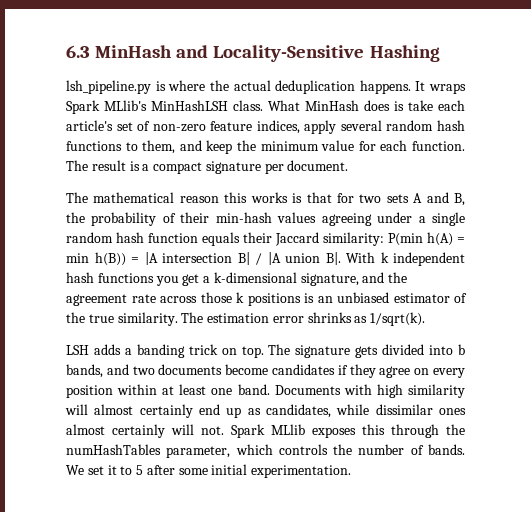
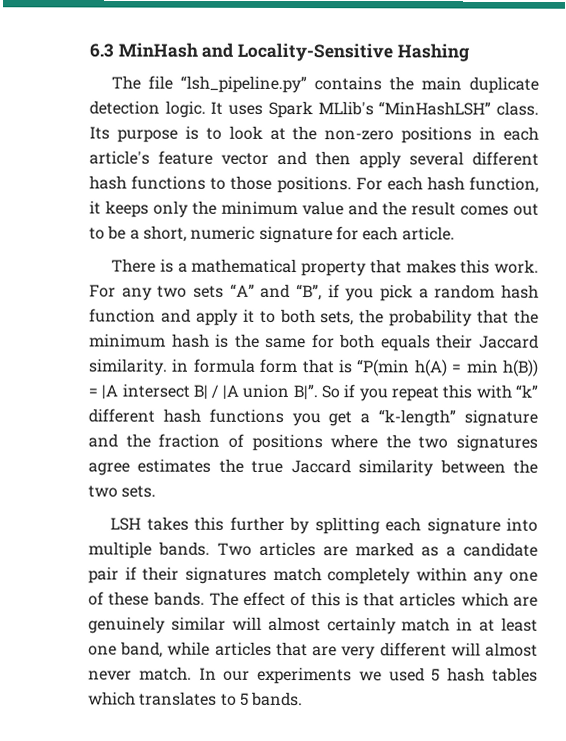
- lsh_pipeline.py is where the actual deduplication happens. It wraps Spark MLlib's MinHashLSH class. What MinHash does is take each article's set of non-zero feature indices, apply several random hash functions to them, and keep the minimum value for each function. The result is a compact signature per document.
- The mathematical reason this works is that for two sets A and B, the probability of their min-hash values agreeing under a single random hash function equals their Jaccard similarity: P(min h(A) = min h(B)) = |A intersection B| / |A union B|. With k independent hash functions you get a k-dimensional signature, and the agreement rate across those k positions is an unbiased estimator of the true similarity. The estimation error shrinks as 1/sqrt(k).
- LSH adds a banding trick on top. The signature gets divided into b bands, and two documents become candidates if they agree on every position within at least one band. Documents with high similarity will almost certainly end up as candidates, while dissimilar ones almost certainly will not. Spark MLlib exposes this through the numHashTables parameter, which controls the number of bands. We set it to 5 after some initial experimentation.
+ The file “lsh_pipeline.py” contains the main duplicate detection logic. It uses Spark MLlib's “MinHashLSH” class. Its purpose is to look at the non-zero positions in each article's feature vector and then apply several different hash functions to those positions. For each hash function, it keeps only the minimum value and the result comes out to be a short, numeric signature for each article.
+ There is a mathematical property that makes this work. For any two sets “A” and “B”, if you pick a random hash function and apply it to both sets, the probability that the minimum hash is the same for both equals their Jaccard similarity. in formula form that is “P(min h(A) = min h(B)) = |A intersect B| / |A union B|”. So if you repeat this with “k” different hash functions you get a “k-length” signature and the fraction of positions where the two signatures agree estimates the true Jaccard similarity between the two sets.
+ LSH takes this further by splitting each signature into multiple bands. Two articles are marked as a candidate pair if their signatures match completely within any one of these bands. The effect of this is that articles which are genuinely similar will almost certainly match in at least one band, while articles that are very different will almost never match. In our experiments we used 5 hash tables which translates to 5 bands.

